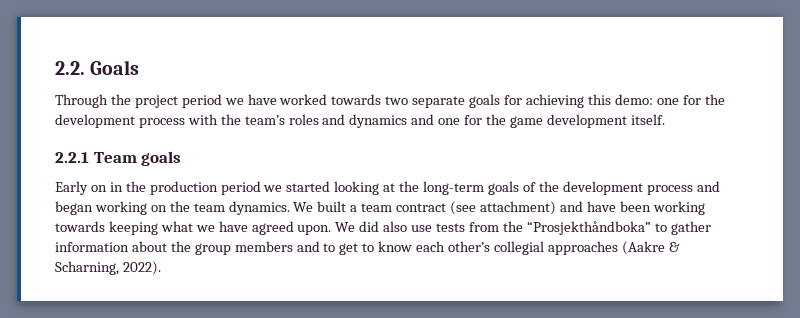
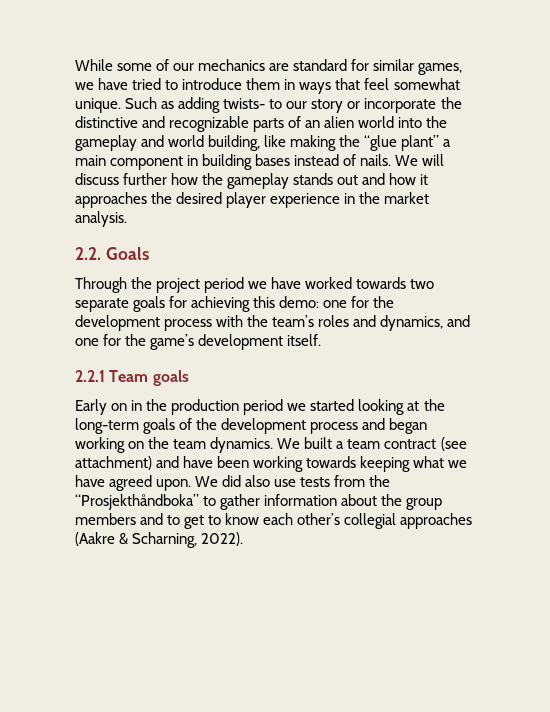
+ While some of our mechanics are standard for similar games, we have tried to introduce them in ways that feel somewhat unique. Such as adding twists- to our story or incorporate the distinctive and recognizable parts of an alien world into the gameplay and world building, like making the “glue plant” a main component in building bases instead of nails. We will discuss further how the gameplay stands out and how it approaches the desired player experience in the market analysis.
- Through the project period we have worked towards two separate goals for achieving this demo: one for the development process with the team’s roles and dynamics and one for the game development itself.
+ Through the project period we have worked towards two separate goals for achieving this demo: one for the development process with the team’s roles and dynamics, and one for the game’s development itself.

